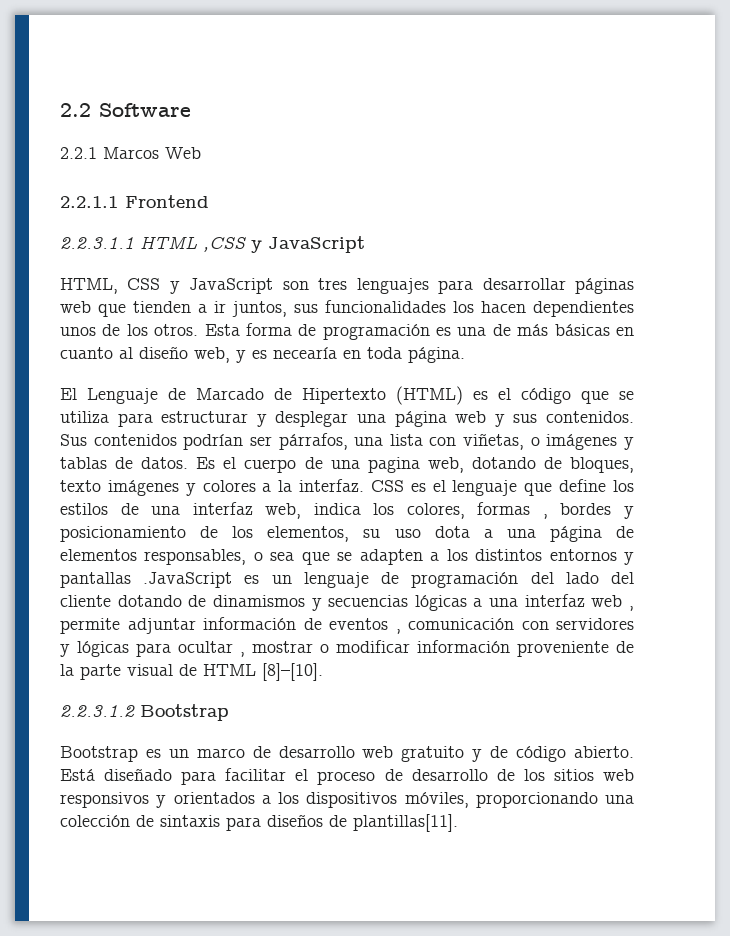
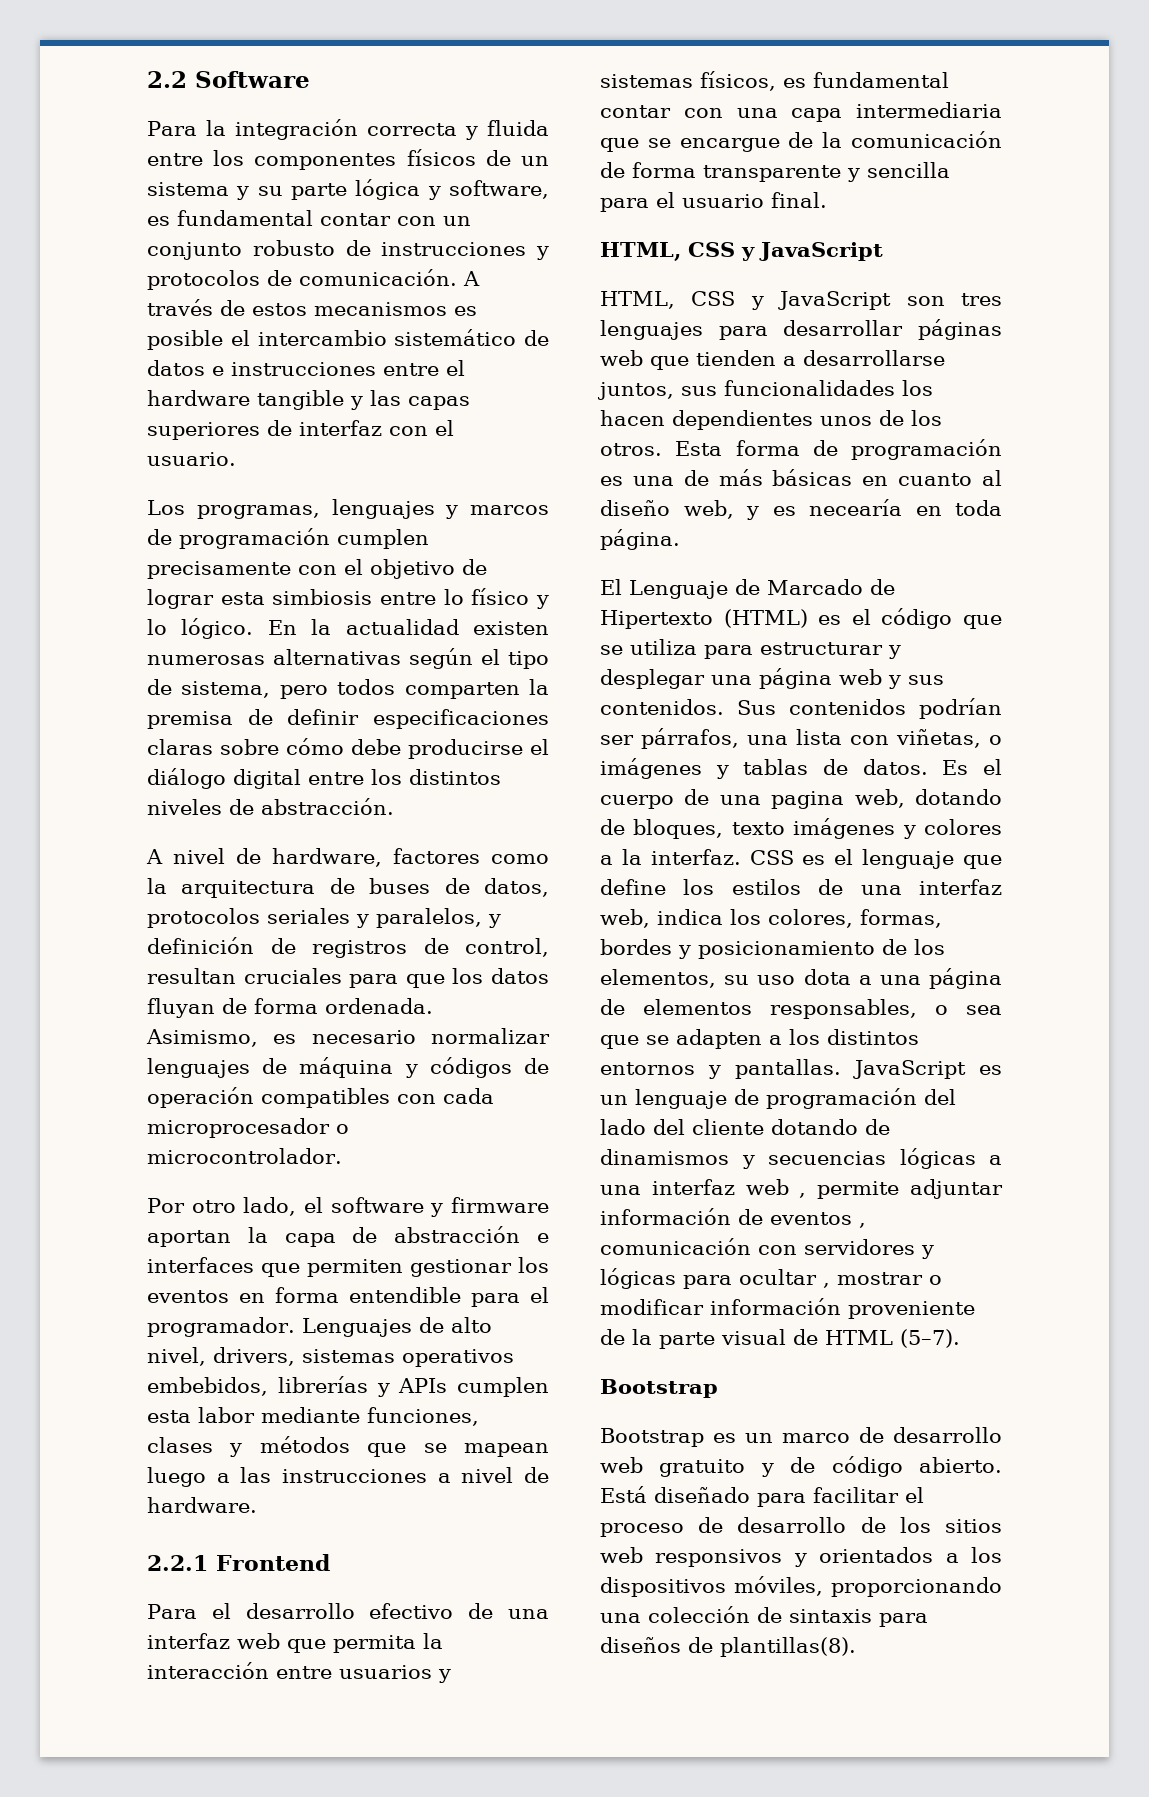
- 2.2.1 Marcos Web
- 2.2.1.1 Frontend
- 2.2.3.1.1 HTML ,CSS y JavaScript
+ Para la integración correcta y fluida entre los componentes físicos de un sistema y su parte lógica y software, es fundamental contar con un conjunto robusto de instrucciones y protocolos de comunicación. A través de estos mecanismos es posible el intercambio sistemático de datos e instrucciones entre el hardware tangible y las capas superiores de interfaz con el usuario.
+ Los programas, lenguajes y marcos de programación cumplen precisamente con el objetivo de lograr esta simbiosis entre lo físico y lo lógico. En la actualidad existen numerosas alternativas según el tipo de sistema, pero todos comparten la premisa de definir especificaciones claras sobre cómo debe producirse el diálogo digital entre los distintos niveles de abstracción.
+ A nivel de hardware, factores como la arquitectura de buses de datos, protocolos seriales y paralelos, y definición de registros de control, resultan cruciales para que los datos fluyan de forma ordenada. Asimismo, es necesario normalizar lenguajes de máquina y códigos de operación compatibles con cada microprocesador o microcontrolador.
+ Por otro lado, el software y firmware aportan la capa de abstracción e interfaces que permiten gestionar los eventos en forma entendible para el programador. Lenguajes de alto nivel, drivers, sistemas operativos embebidos, librerías y APIs cumplen esta labor mediante funciones, clases y métodos que se mapean luego a las instrucciones a nivel de hardware.
+ 2.2.1 Frontend
+ Para el desarrollo efectivo de una interfaz web que permita la interacción entre usuarios y sistemas físicos, es fundamental contar con una capa intermediaria que se encargue de la comunicación de forma transparente y sencilla para el usuario final.
+ HTML, CSS y JavaScript
- HTML, CSS y JavaScript son tres lenguajes para desarrollar páginas web que tienden a ir juntos, sus funcionalidades los hacen dependientes unos de los otros.
+ HTML, CSS y JavaScript son tres lenguajes para desarrollar páginas web que tienden a desarrollarse juntos, sus funcionalidades los hacen dependientes unos de los otros.
- CSS es el lenguaje que define los estilos de una interfaz web, indica los colores, formas , bordes y posicionamiento de los elementos, su uso dota a una página de elementos responsables, o sea que se adapten a los distintos entornos y pantallas .JavaScript es un lenguaje de programación del lado del cliente dotando de dinamismos y secuencias lógicas a una interfaz web , permite adjuntar información de eventos , comunicación con servidores y lógicas para ocultar , mostrar o modificar información proveniente de la parte visual de HTML [8]–[10].
- 2.2.3.1.2 Bootstrap
+ CSS es el lenguaje que define los estilos de una interfaz web, indica los colores, formas, bordes y posicionamiento de los elementos, su uso dota a una página de elementos responsables, o sea que se adapten a los distintos entornos y pantallas. JavaScript es un lenguaje de programación del lado del cliente dotando de dinamismos y secuencias lógicas a una interfaz web , permite adjuntar información de eventos , comunicación con servidores y lógicas para ocultar , mostrar o modificar información proveniente de la parte visual de HTML (5–7).
+ Bootstrap
- Está diseñado para facilitar el proceso de desarrollo de los sitios web responsivos y orientados a los dispositivos móviles, proporcionando una colección de sintaxis para diseños de plantillas[11].
+ Está diseñado para facilitar el proceso de desarrollo de los sitios web responsivos y orientados a los dispositivos móviles, proporcionando una colección de sintaxis para diseños de plantillas(8).

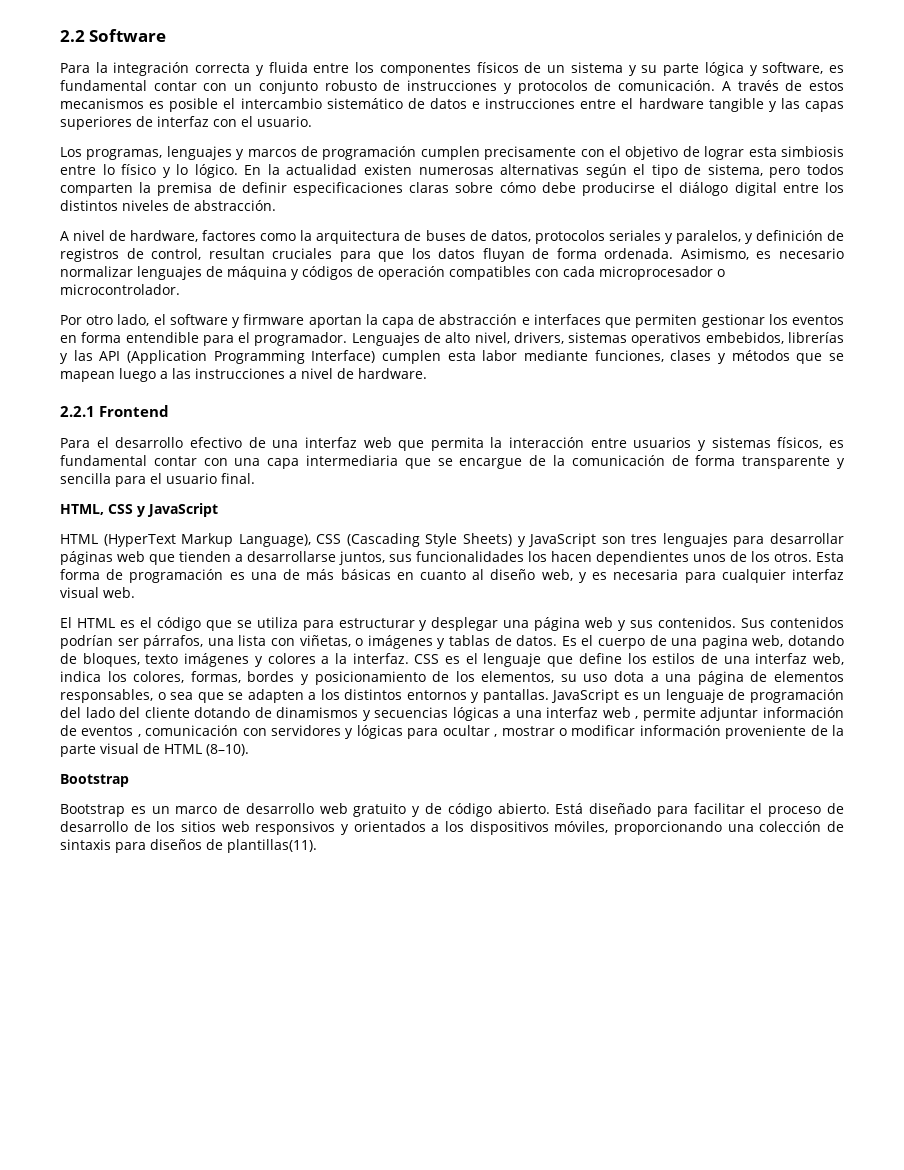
- Lenguajes de alto nivel, drivers, sistemas operativos embebidos, librerías y APIs cumplen esta labor mediante funciones, clases y métodos que se mapean luego a las instrucciones a nivel de hardware.
+ Lenguajes de alto nivel, drivers, sistemas operativos embebidos, librerías y las API (Application Programming Interface) cumplen esta labor mediante funciones, clases y métodos que se mapean luego a las instrucciones a nivel de hardware.
- HTML, CSS y JavaScript son tres lenguajes para desarrollar páginas web que tienden a desarrollarse juntos, sus funcionalidades los hacen dependientes unos de los otros.
+ HTML (HyperText Markup Language), CSS (Cascading Style Sheets) y JavaScript son tres lenguajes para desarrollar páginas web que tienden a desarrollarse juntos, sus funcionalidades los hacen dependientes unos de los otros.
- Esta forma de programación es una de más básicas en cuanto al diseño web, y es necearía en toda página.
- El Lenguaje de Marcado de Hipertexto (HTML) es el código que se utiliza para estructurar y desplegar una página web y sus contenidos.
+ Esta forma de programación es una de más básicas en cuanto al diseño web, y es necesaria para cualquier interfaz visual web.
+ El HTML es el código que se utiliza para estructurar y desplegar una página web y sus contenidos.
- JavaScript es un lenguaje de programación del lado del cliente dotando de dinamismos y secuencias lógicas a una interfaz web , permite adjuntar información de eventos , comunicación con servidores y lógicas para ocultar , mostrar o modificar información proveniente de la parte visual de HTML (5–7).
+ JavaScript es un lenguaje de programación del lado del cliente dotando de dinamismos y secuencias lógicas a una interfaz web , permite adjuntar información de eventos , comunicación con servidores y lógicas para ocultar , mostrar o modificar información proveniente de la parte visual de HTML (8–10).
- Está diseñado para facilitar el proceso de desarrollo de los sitios web responsivos y orientados a los dispositivos móviles, proporcionando una colección de sintaxis para diseños de plantillas(8).
+ Está diseñado para facilitar el proceso de desarrollo de los sitios web responsivos y orientados a los dispositivos móviles, proporcionando una colección de sintaxis para diseños de plantillas(11).

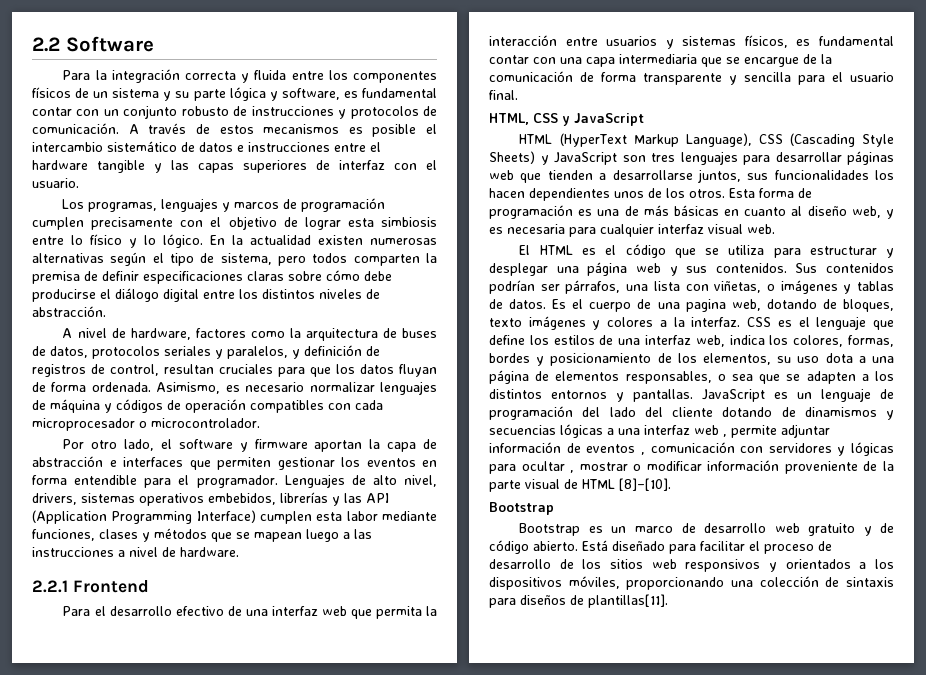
- JavaScript es un lenguaje de programación del lado del cliente dotando de dinamismos y secuencias lógicas a una interfaz web , permite adjuntar información de eventos , comunicación con servidores y lógicas para ocultar , mostrar o modificar información proveniente de la parte visual de HTML (8–10).
+ JavaScript es un lenguaje de programación del lado del cliente dotando de dinamismos y secuencias lógicas a una interfaz web , permite adjuntar información de eventos , comunicación con servidores y lógicas para ocultar , mostrar o modificar información proveniente de la parte visual de HTML [8]–[10].
- Está diseñado para facilitar el proceso de desarrollo de los sitios web responsivos y orientados a los dispositivos móviles, proporcionando una colección de sintaxis para diseños de plantillas(11).
+ Está diseñado para facilitar el proceso de desarrollo de los sitios web responsivos y orientados a los dispositivos móviles, proporcionando una colección de sintaxis para diseños de plantillas[11].

